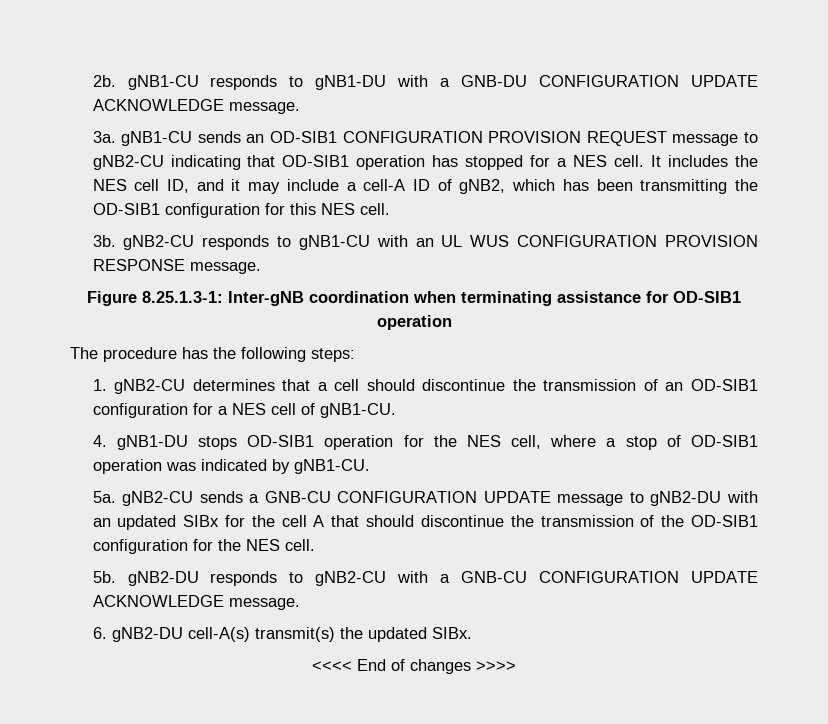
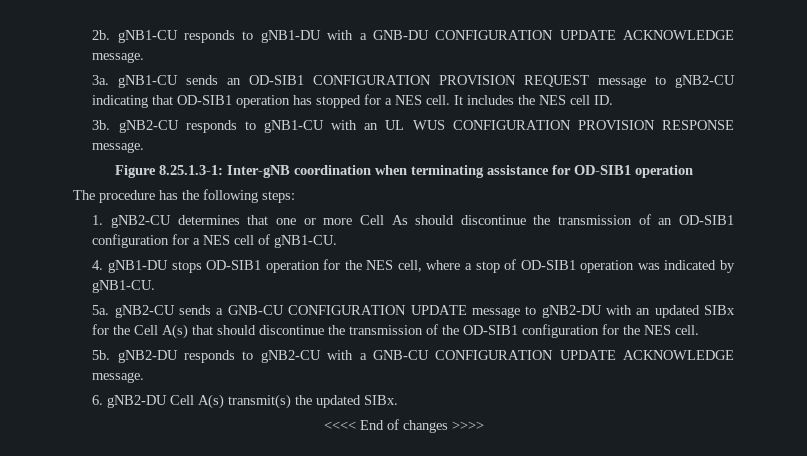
- It includes the NES cell ID, and it may include a cell-A ID of gNB2, which has been transmitting the OD-SIB1 configuration for this NES cell.
+ It includes the NES cell ID.
- 1. gNB2-CU determines that a cell should discontinue the transmission of an OD-SIB1 configuration for a NES cell of gNB1-CU.
+ 1. gNB2-CU determines that one or more Cell As should discontinue the transmission of an OD-SIB1 configuration for a NES cell of gNB1-CU.
- 5a. gNB2-CU sends a GNB-CU CONFIGURATION UPDATE message to gNB2-DU with an updated SIBx for the cell A that should discontinue the transmission of the OD-SIB1 configuration for the NES cell.
+ 5a. gNB2-CU sends a GNB-CU CONFIGURATION UPDATE message to gNB2-DU with an updated SIBx for the Cell A(s) that should discontinue the transmission of the OD-SIB1 configuration for the NES cell.
- 6. gNB2-DU cell-A(s) transmit(s) the updated SIBx.
+ 6. gNB2-DU Cell A(s) transmit(s) the updated SIBx.

